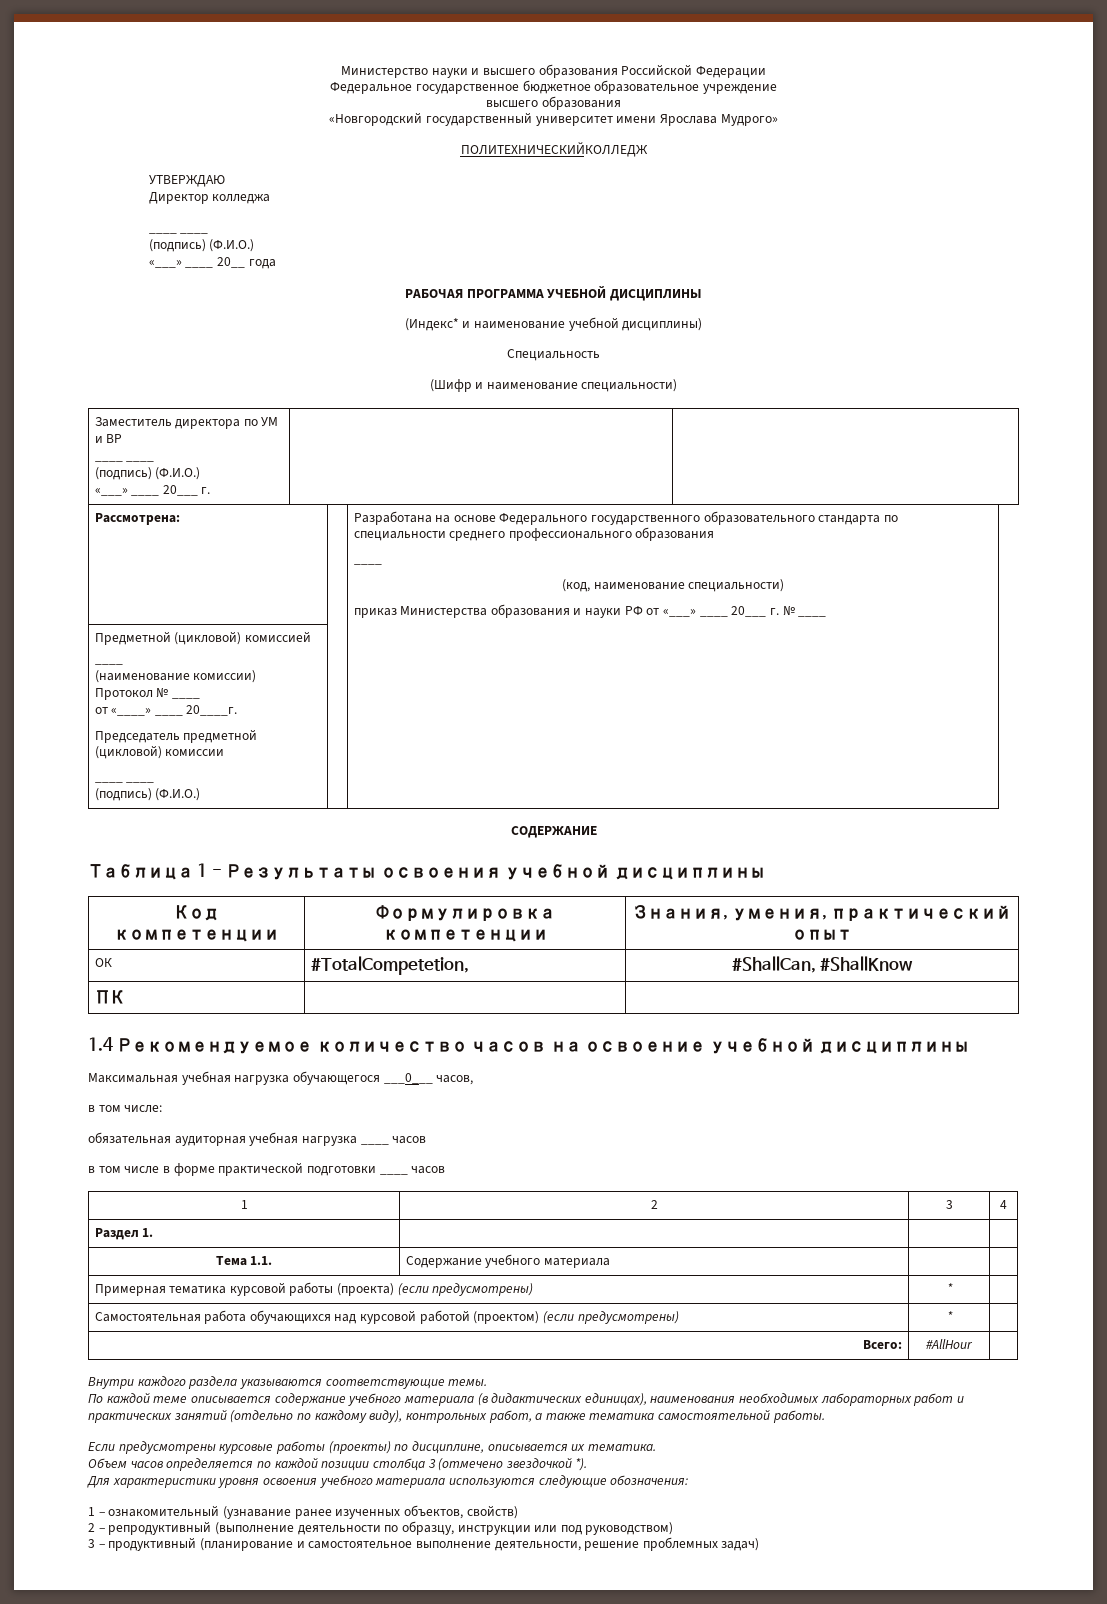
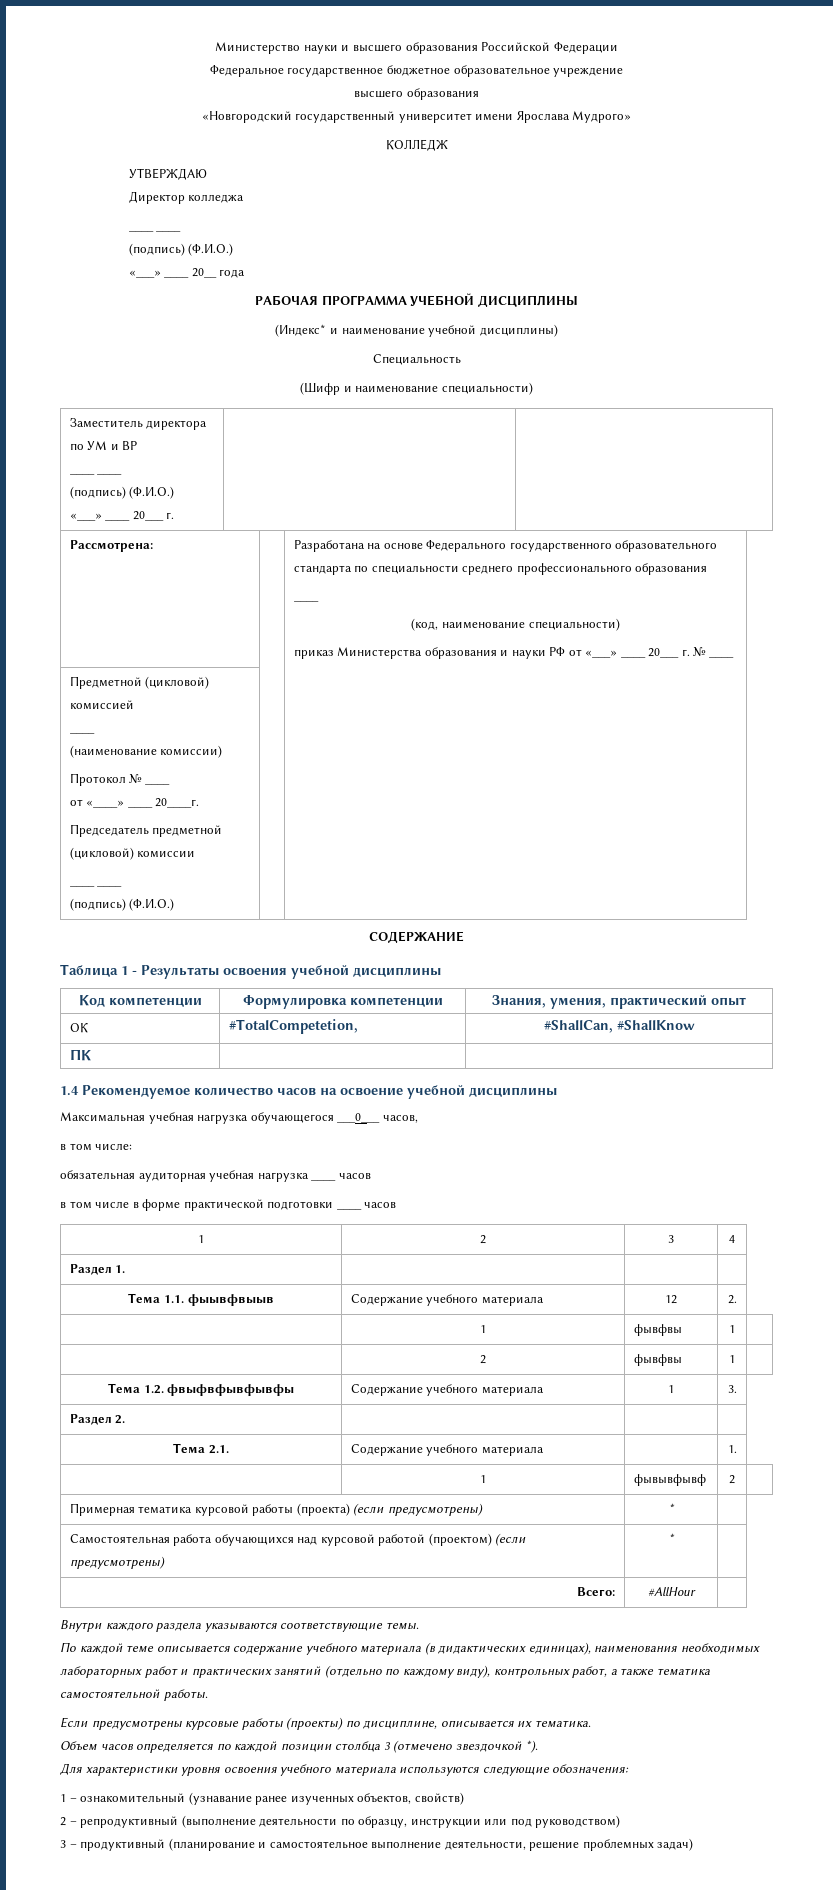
- ПОЛИТЕХНИЧЕСКИЙКОЛЛЕДЖ
+ КОЛЛЕДЖ
- Тема 1.1. | Содержание учебного материала | |
+ Тема 1.1. фыывфвыыв | Содержание учебного материала | 12 | 2.
+ | 1 | фывфвы | 1 |
+ | 2 | фывфвы | 1 |
+ Тема 1.2. фвыфвфывфывфы | Содержание учебного материала | 1 | 3.
+ Раздел 2. | | |
+ Тема 2.1. | Содержание учебного материала | | 1.
+ | 1 | фывывфывф | 2 |

